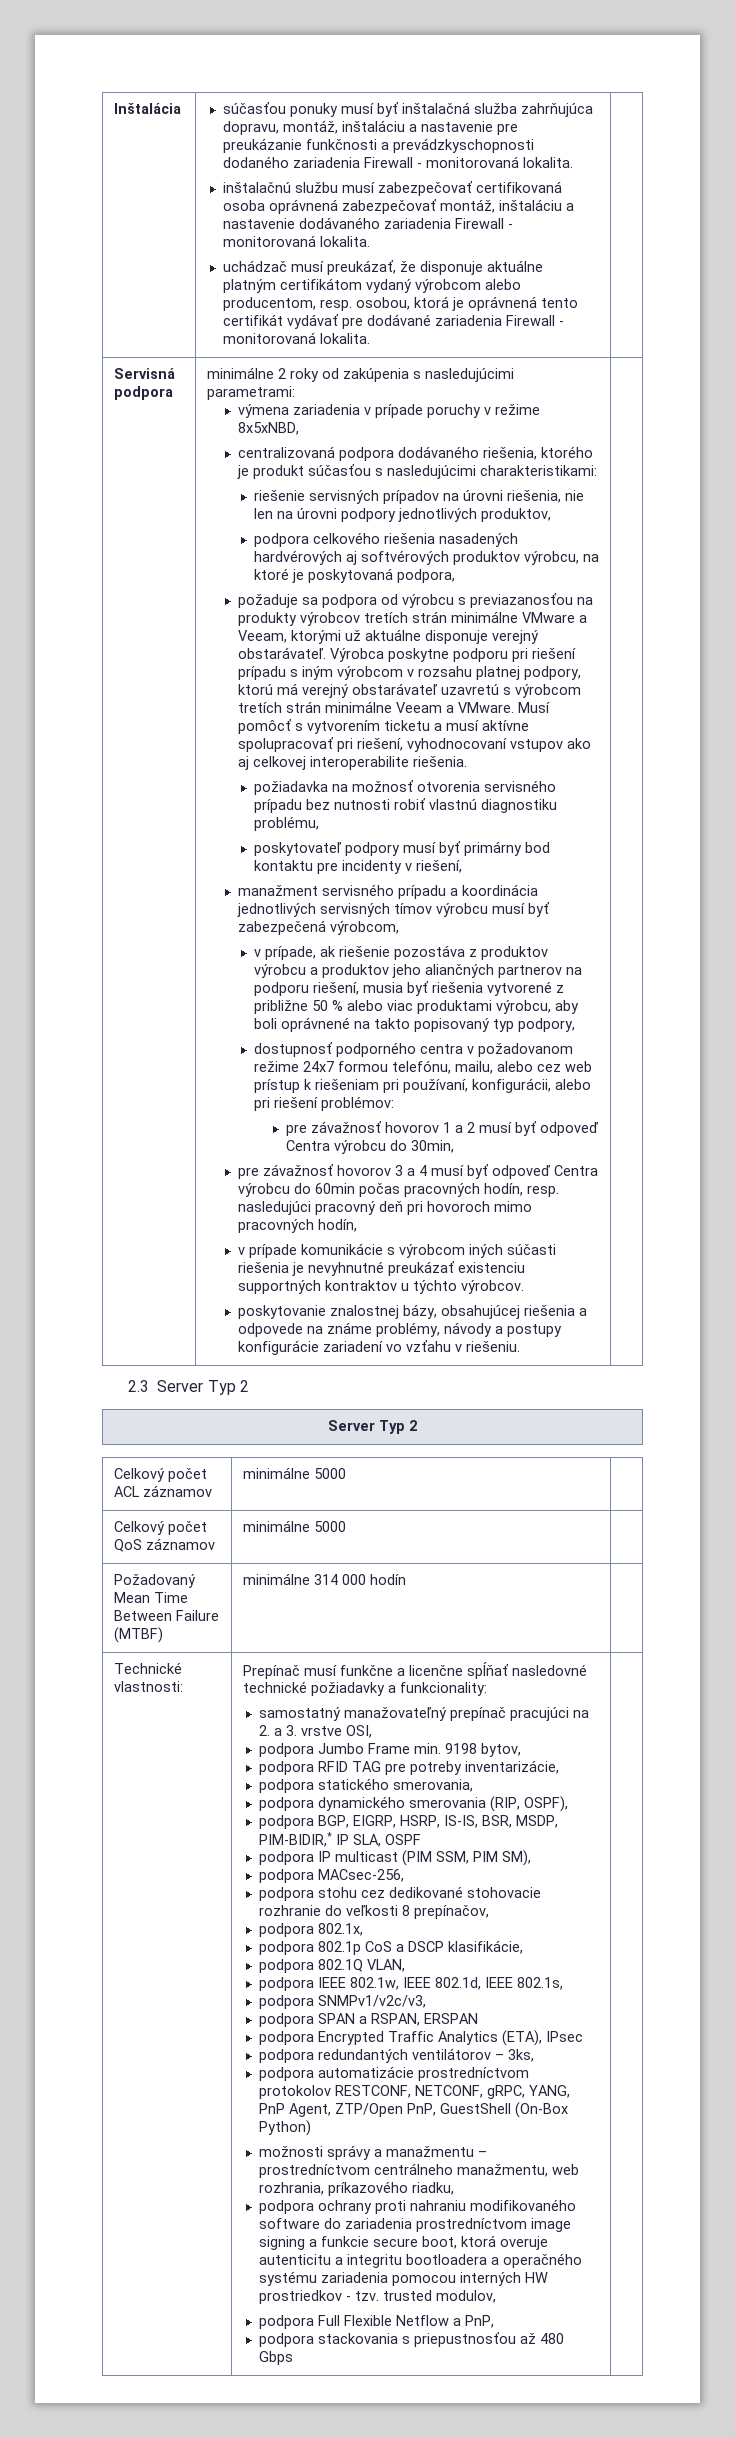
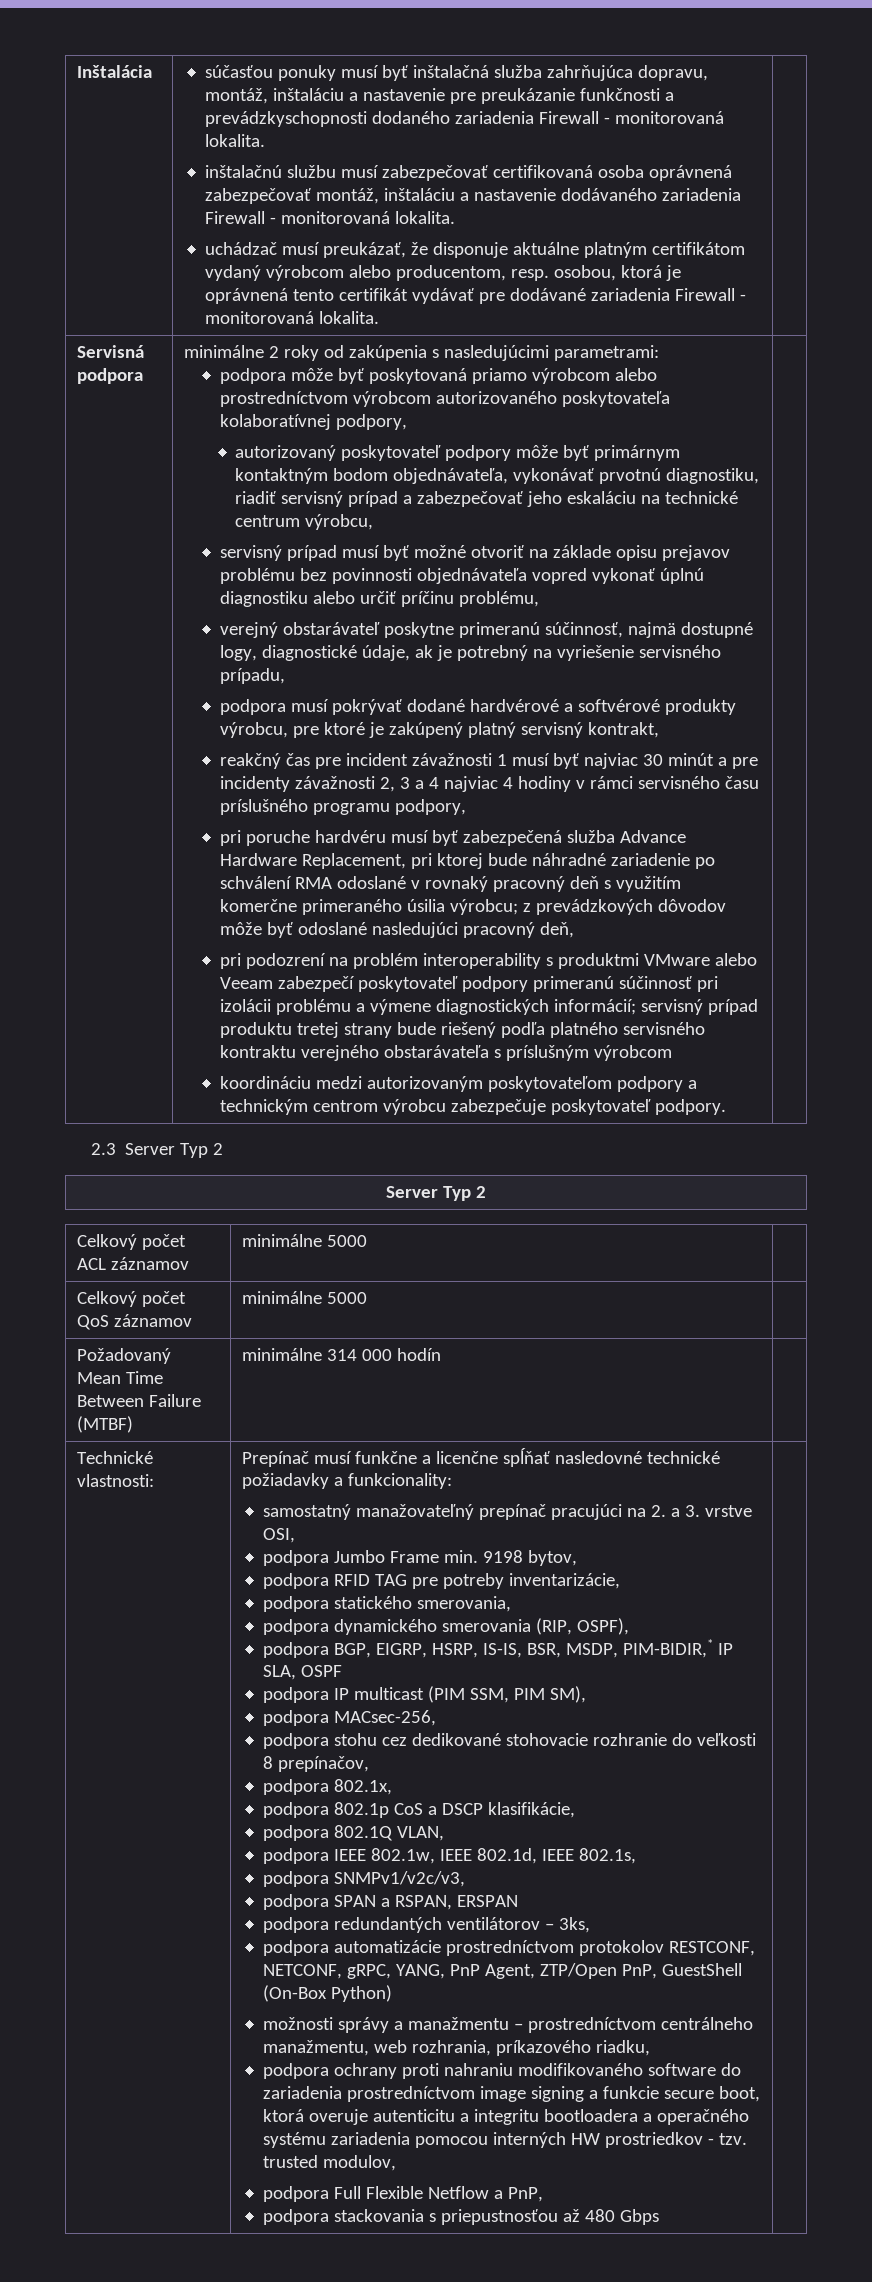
- výmena zariadenia v prípade poruchy v režime 8x5xNBD,
- centralizovaná podpora dodávaného riešenia, ktorého je produkt súčasťou s nasledujúcimi charakteristikami:
- riešenie servisných prípadov na úrovni riešenia, nie len na úrovni podpory jednotlivých produktov,
- podpora celkového riešenia nasadených hardvérových aj softvérových produktov výrobcu, na ktoré je poskytovaná podpora,
- požaduje sa podpora od výrobcu s previazanosťou na produkty výrobcov tretích strán minimálne VMware a Veeam, ktorými už aktuálne disponuje verejný obstarávateľ. Výrobca poskytne podporu pri riešení prípadu s iným výrobcom v rozsahu platnej podpory, ktorú má verejný obstarávateľ uzavretú s výrobcom tretích strán minimálne Veeam a VMware. Musí pomôcť s vytvorením ticketu a musí aktívne spolupracovať pri riešení, vyhodnocovaní vstupov ako aj celkovej interoperabilite riešenia.
- požiadavka na možnosť otvorenia servisného prípadu bez nutnosti robiť vlastnú diagnostiku problému,
- poskytovateľ podpory musí byť primárny bod kontaktu pre incidenty v riešení,
- manažment servisného prípadu a koordinácia jednotlivých servisných tímov výrobcu musí byť zabezpečená výrobcom,
- v prípade, ak riešenie pozostáva z produktov výrobcu a produktov jeho aliančných partnerov na podporu riešení, musia byť riešenia vytvorené z približne 50 % alebo viac produktami výrobcu, aby boli oprávnené na takto popisovaný typ podpory,
- dostupnosť podporného centra v požadovanom režime 24x7 formou telefónu, mailu, alebo cez web prístup k riešeniam pri používaní, konfigurácii, alebo pri riešení problémov:
- pre závažnosť hovorov 1 a 2 musí byť odpoveď Centra výrobcu do 30min,
- pre závažnosť hovorov 3 a 4 musí byť odpoveď Centra výrobcu do 60min počas pracovných hodín, resp. nasledujúci pracovný deň pri hovoroch mimo pracovných hodín,
- v prípade komunikácie s výrobcom iných súčasti riešenia je nevyhnutné preukázať existenciu supportných kontraktov u týchto výrobcov.
- poskytovanie znalostnej bázy, obsahujúcej riešenia a odpovede na známe problémy, návody a postupy konfigurácie zariadení vo vzťahu v riešeniu.
+ podpora môže byť poskytovaná priamo výrobcom alebo prostredníctvom výrobcom autorizovaného poskytovateľa kolaboratívnej podpory,
+ autorizovaný poskytovateľ podpory môže byť primárnym kontaktným bodom objednávateľa, vykonávať prvotnú diagnostiku, riadiť servisný prípad a zabezpečovať jeho eskaláciu na technické centrum výrobcu,
+ servisný prípad musí byť možné otvoriť na základe opisu prejavov problému bez povinnosti objednávateľa vopred vykonať úplnú diagnostiku alebo určiť príčinu problému,
+ verejný obstarávateľ poskytne primeranú súčinnosť, najmä dostupné logy, diagnostické údaje, ak je potrebný na vyriešenie servisného prípadu,
+ podpora musí pokrývať dodané hardvérové a softvérové produkty výrobcu, pre ktoré je zakúpený platný servisný kontrakt,
+ reakčný čas pre incident závažnosti 1 musí byť najviac 30 minút a pre incidenty závažnosti 2, 3 a 4 najviac 4 hodiny v rámci servisného času príslušného programu podpory,
+ pri poruche hardvéru musí byť zabezpečená služba Advance Hardware Replacement, pri ktorej bude náhradné zariadenie po schválení RMA odoslané v rovnaký pracovný deň s využitím komerčne primeraného úsilia výrobcu; z prevádzkových dôvodov môže byť odoslané nasledujúci pracovný deň,
+ pri podozrení na problém interoperability s produktmi VMware alebo Veeam zabezpečí poskytovateľ podpory primeranú súčinnosť pri izolácii problému a výmene diagnostických informácií; servisný prípad produktu tretej strany bude riešený podľa platného servisného kontraktu verejného obstarávateľa s príslušným výrobcom
+ koordináciu medzi autorizovaným poskytovateľom podpory a technickým centrom výrobcu zabezpečuje poskytovateľ podpory.
- podpora Encrypted Traffic Analytics (ETA), IPsec

